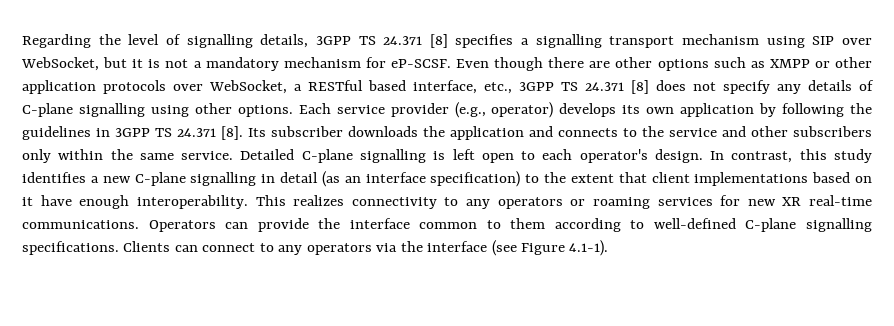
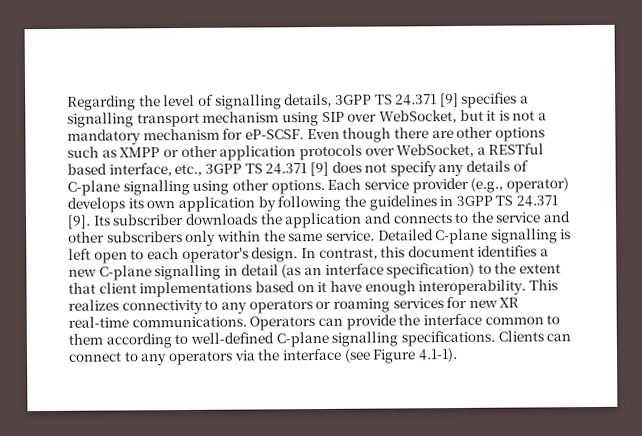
- Regarding the level of signalling details, 3GPP TS 24.371 [8] specifies a signalling transport mechanism using SIP over WebSocket, but it is not a mandatory mechanism for eP-SCSF.
+ Regarding the level of signalling details, 3GPP TS 24.371 [9] specifies a signalling transport mechanism using SIP over WebSocket, but it is not a mandatory mechanism for eP-SCSF.
- Even though there are other options such as XMPP or other application protocols over WebSocket, a RESTful based interface, etc., 3GPP TS 24.371 [8] does not specify any details of C-plane signalling using other options.
+ Even though there are other options such as XMPP or other application protocols over WebSocket, a RESTful based interface, etc., 3GPP TS 24.371 [9] does not specify any details of C-plane signalling using other options.
- Each service provider (e.g., operator) develops its own application by following the guidelines in 3GPP TS 24.371 [8].
+ Each service provider (e.g., operator) develops its own application by following the guidelines in 3GPP TS 24.371 [9].
- In contrast, this study identifies a new C-plane signalling in detail (as an interface specification) to the extent that client implementations based on it have enough interoperability.
+ In contrast, this document identifies a new C-plane signalling in detail (as an interface specification) to the extent that client implementations based on it have enough interoperability.

